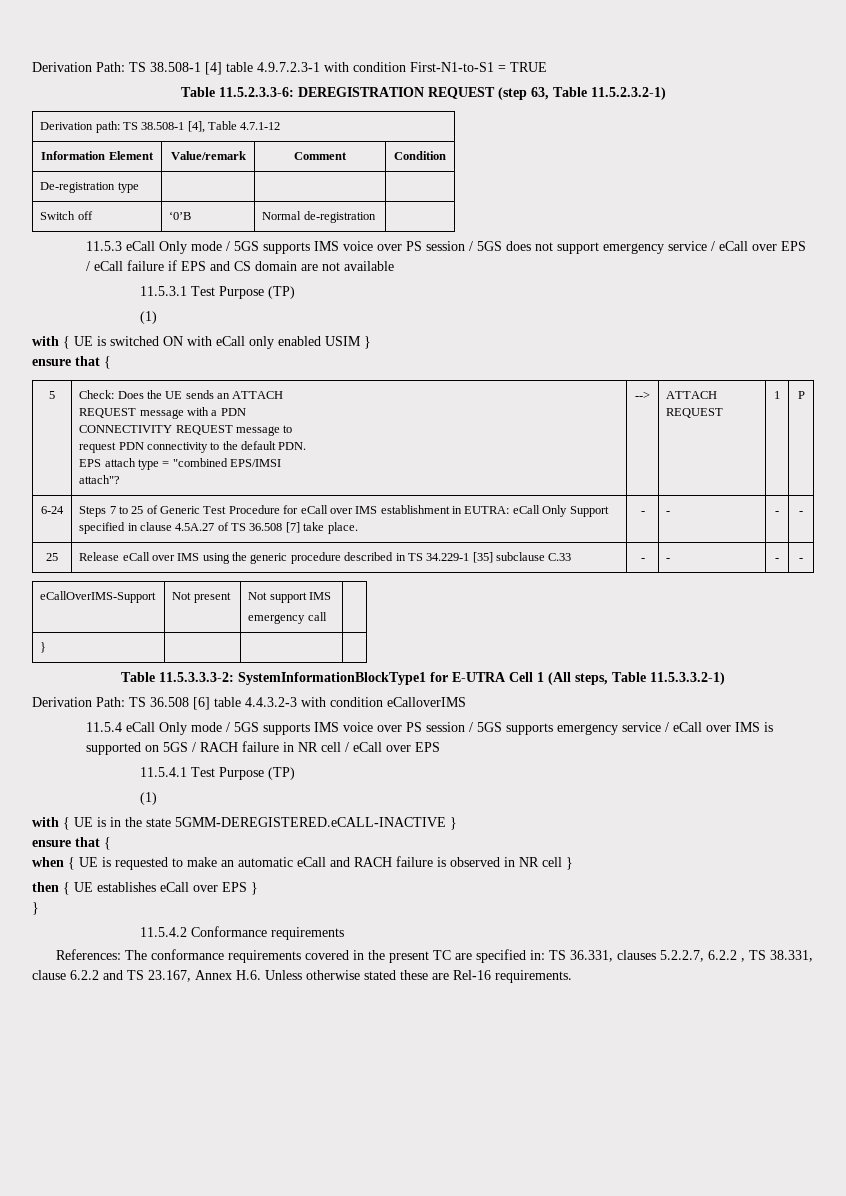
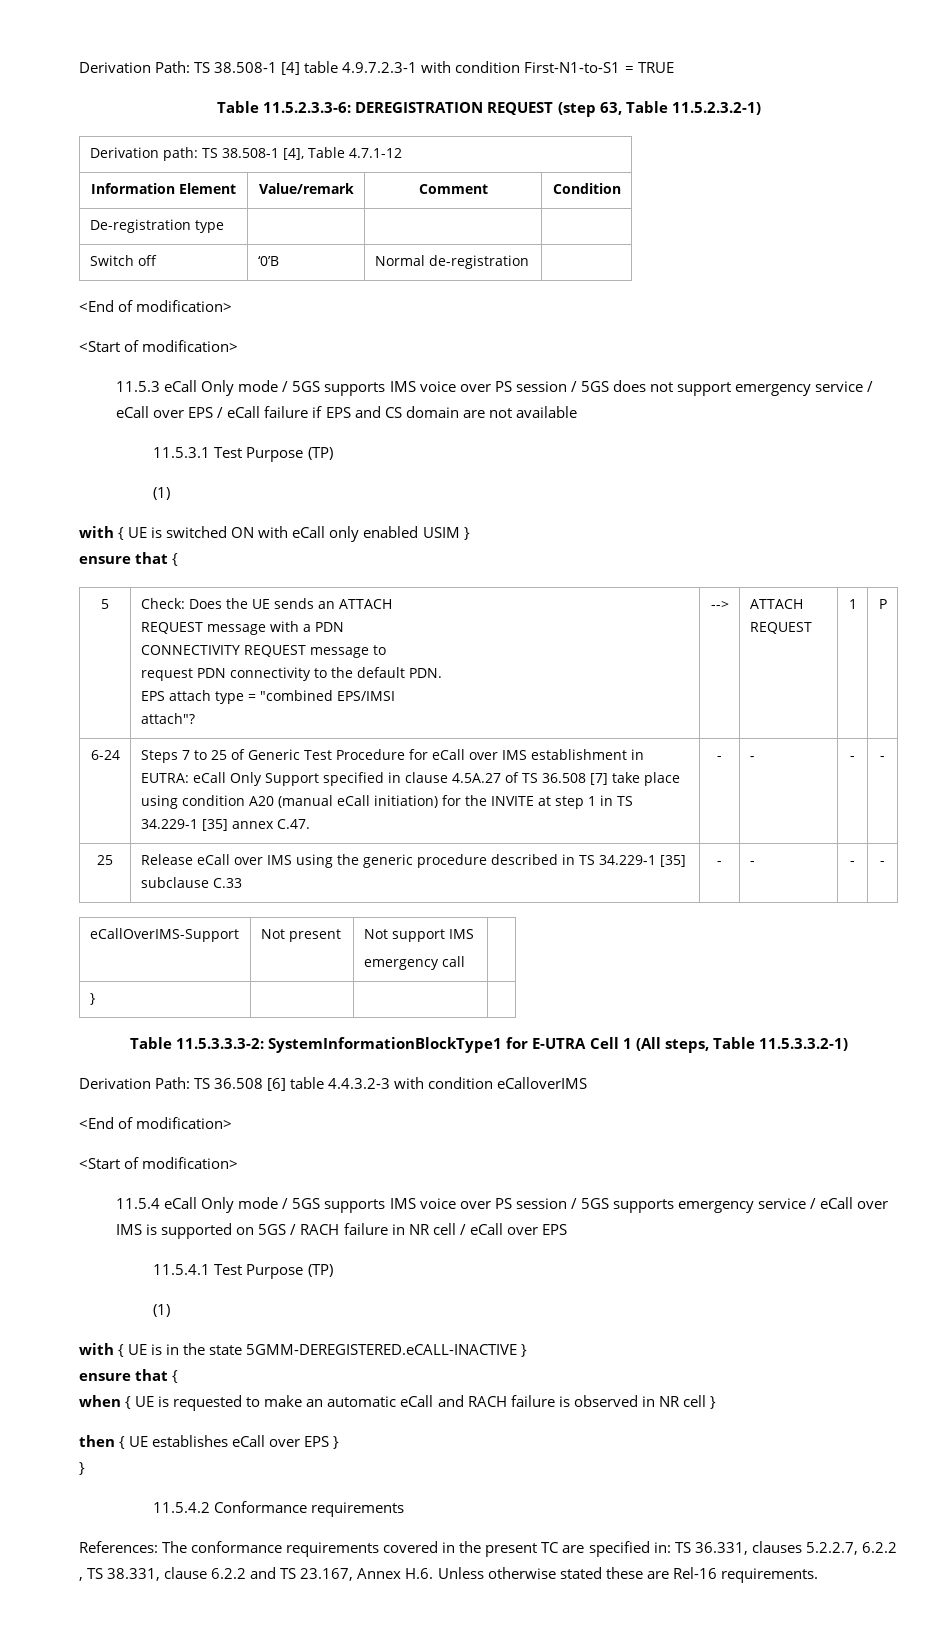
  Switch off | ‘0’B | Normal de-registration |
+ <End of modification>
+ <Start of modification>
- Steps 7 to 25 of Generic Test Procedure for eCall over IMS establishment in EUTRA: eCall Only Support specified in clause 4.5A.27 of TS 36.508 [7] take place.
+ Steps 7 to 25 of Generic Test Procedure for eCall over IMS establishment in EUTRA: eCall Only Support specified in clause 4.5A.27 of TS 36.508 [7] take place using condition A20 (manual eCall initiation) for the INVITE at step 1 in TS 34.229-1 [35] annex C.47.
  Derivation Path: TS 36.508 [6] table 4.4.3.2-3 with condition eCalloverIMS
+ <End of modification>
+ <Start of modification>

